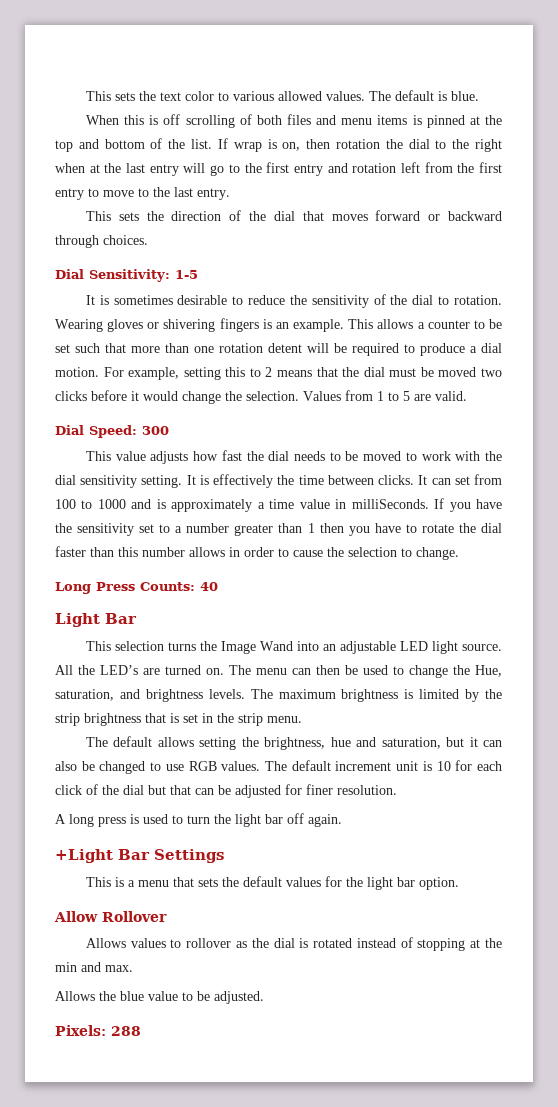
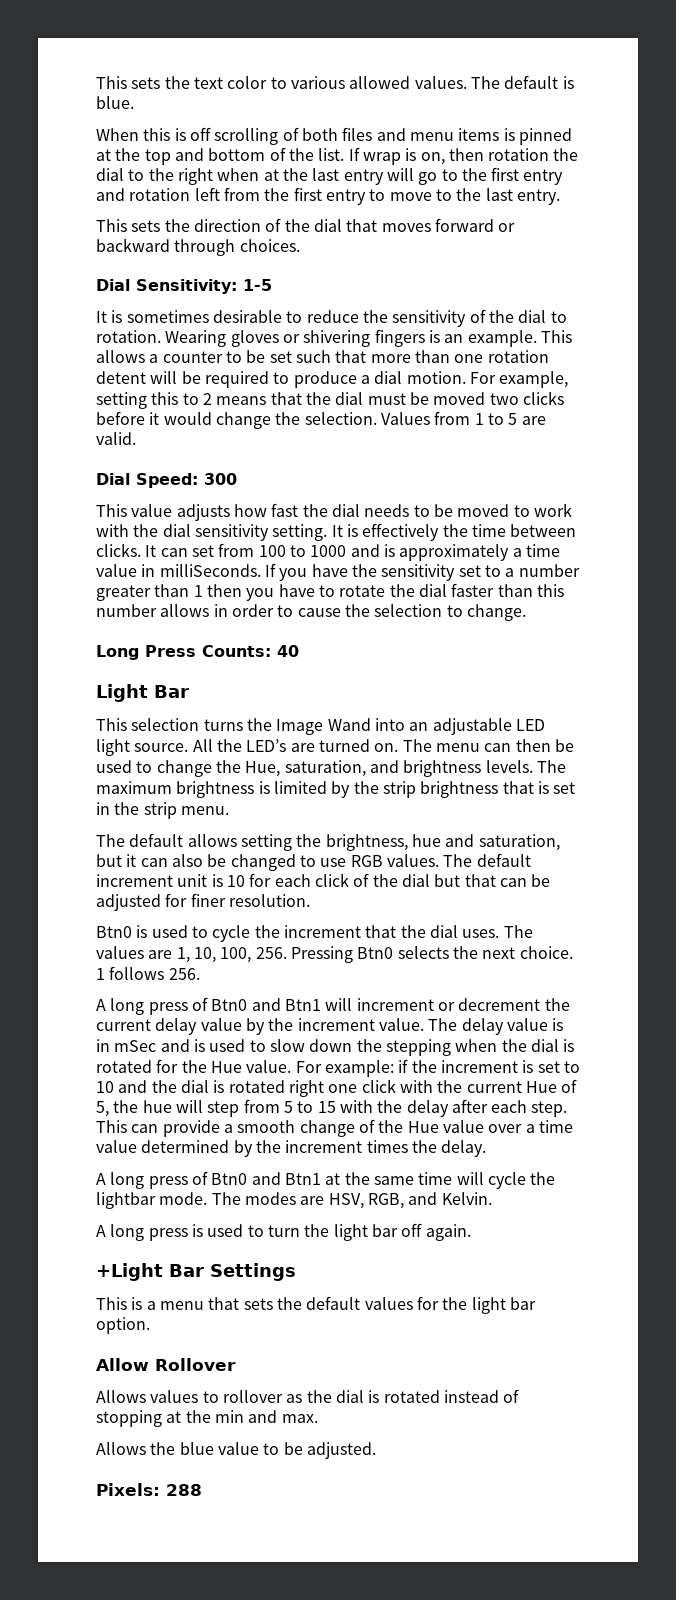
+ Btn0 is used to cycle the increment that the dial uses. The values are 1, 10, 100, 256. Pressing Btn0 selects the next choice. 1 follows 256.
+ A long press of Btn0 and Btn1 will increment or decrement the current delay value by the increment value. The delay value is in mSec and is used to slow down the stepping when the dial is rotated for the Hue value. For example: if the increment is set to 10 and the dial is rotated right one click with the current Hue of 5, the hue will step from 5 to 15 with the delay after each step. This can provide a smooth change of the Hue value over a time value determined by the increment times the delay.
+ A long press of Btn0 and Btn1 at the same time will cycle the lightbar mode. The modes are HSV, RGB, and Kelvin.

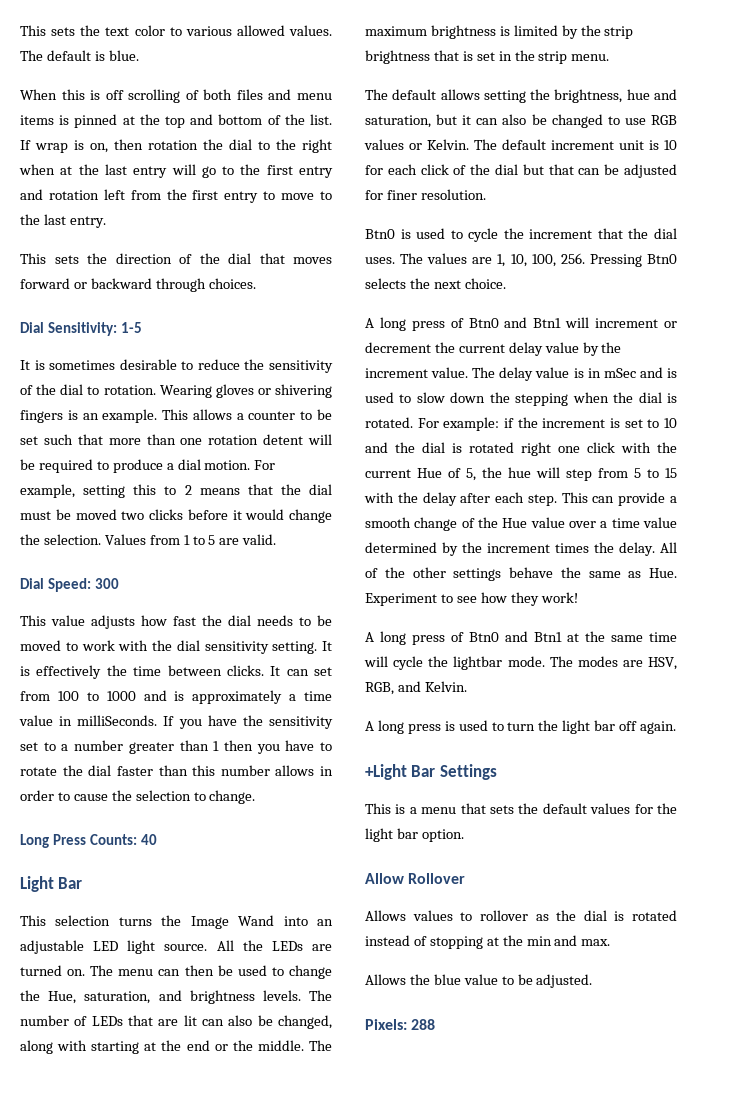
- All the LED’s are turned on.
+ All the LEDs are turned on.
- The maximum brightness is limited by the strip brightness that is set in the strip menu.
+ The number of LEDs that are lit can also be changed, along with starting at the end or the middle. The maximum brightness is limited by the strip brightness that is set in the strip menu.
- The default allows setting the brightness, hue and saturation, but it can also be changed to use RGB values.
+ The default allows setting the brightness, hue and saturation, but it can also be changed to use RGB values or Kelvin.
- 1 follows 256.
- The delay value is in mSec and is used to slow down the stepping when the dial is rotated for the Hue value.
+ The delay value is in mSec and is used to slow down the stepping when the dial is rotated.
+ All of the other settings behave the same as Hue. Experiment to see how they work!

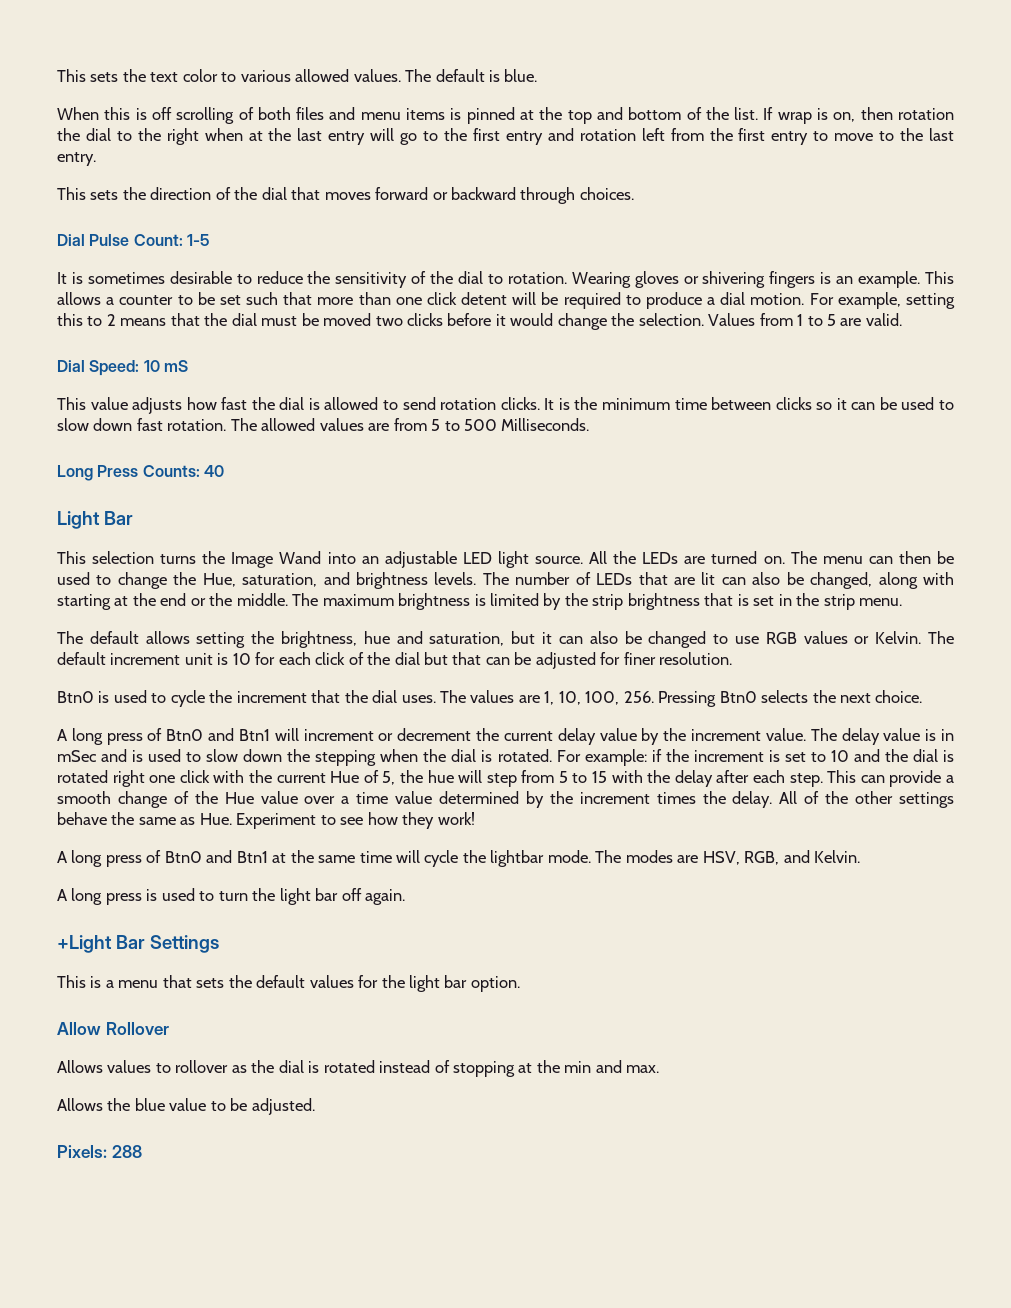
- Dial Sensitivity: 1-5
+ Dial Pulse Count: 1-5
- This allows a counter to be set such that more than one rotation detent will be required to produce a dial motion.
+ This allows a counter to be set such that more than one click detent will be required to produce a dial motion.
- Dial Speed: 300
+ Dial Speed: 10 mS
- This value adjusts how fast the dial needs to be moved to work with the dial sensitivity setting. It is effectively the time between clicks. It can set from 100 to 1000 and is approximately a time value in milliSeconds. If you have the sensitivity set to a number greater than 1 then you have to rotate the dial faster than this number allows in order to cause the selection to change.
+ This value adjusts how fast the dial is allowed to send rotation clicks. It is the minimum time between clicks so it can be used to slow down fast rotation. The allowed values are from 5 to 500 Milliseconds.

